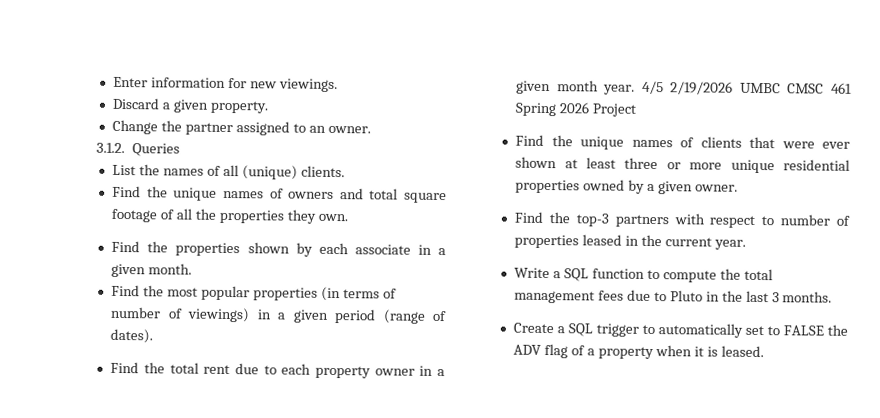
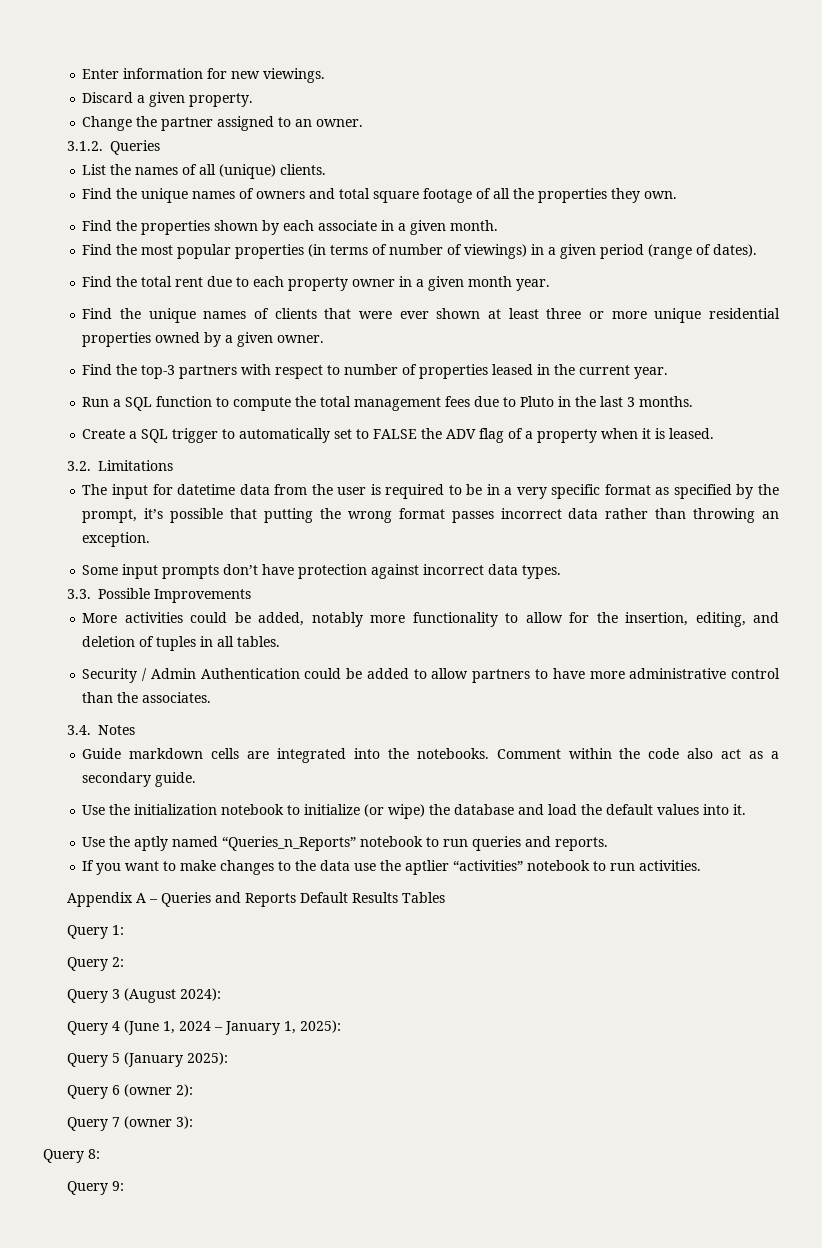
- 4/5 2/19/2026 UMBC CMSC 461 Spring 2026 Project
- Write a SQL function to compute the total management fees due to Pluto in the last 3 months.
+ Run a SQL function to compute the total management fees due to Pluto in the last 3 months.
+ 3.2. Limitations
+ The input for datetime data from the user is required to be in a very specific format as specified by the prompt, it’s possible that putting the wrong format passes incorrect data rather than throwing an exception.
+ Some input prompts don’t have protection against incorrect data types.
+ 3.3. Possible Improvements
+ More activities could be added, notably more functionality to allow for the insertion, editing, and deletion of tuples in all tables.
+ Security / Admin Authentication could be added to allow partners to have more administrative control than the associates.
+ 3.4. Notes
+ Guide markdown cells are integrated into the notebooks. Comment within the code also act as a secondary guide.
+ Use the initialization notebook to initialize (or wipe) the database and load the default values into it.
+ Use the aptly named “Queries_n_Reports” notebook to run queries and reports.
+ If you want to make changes to the data use the aptlier “activities” notebook to run activities.
+ Appendix A – Queries and Reports Default Results Tables
+ Query 1:
+ Query 2:
+ Query 3 (August 2024):
+ Query 4 (June 1, 2024 – January 1, 2025):
+ Query 5 (January 2025):
+ Query 6 (owner 2):
+ Query 7 (owner 3):
+ Query 8:
+ Query 9:

